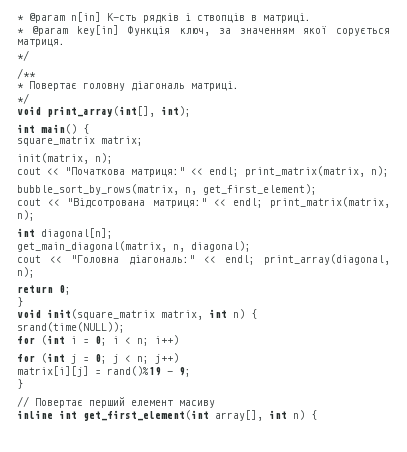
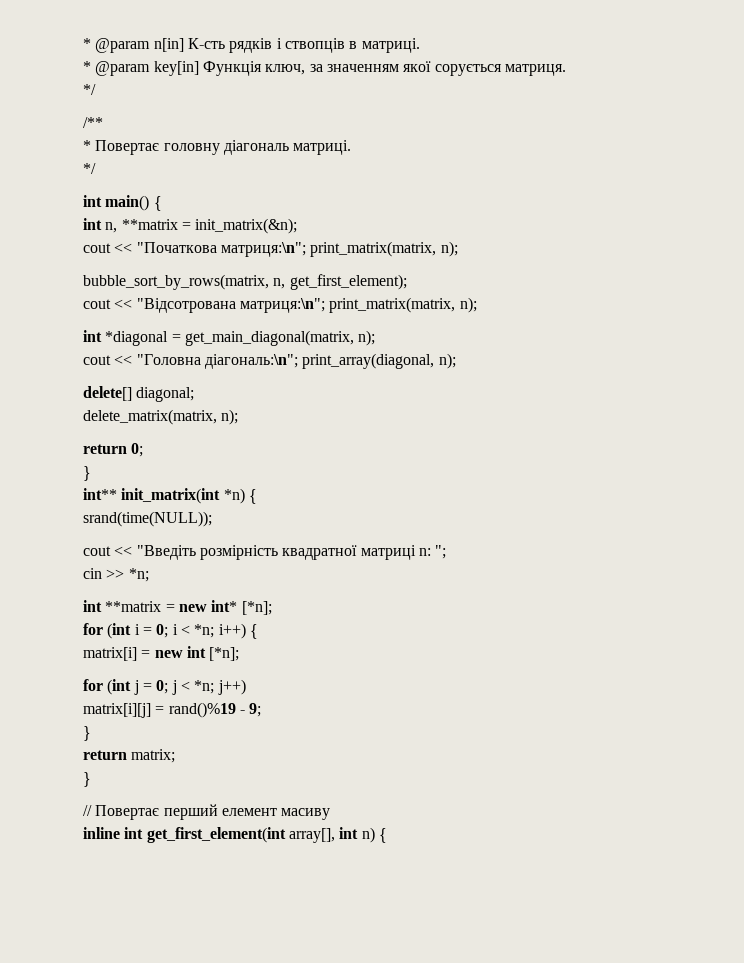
- void print_array(int[], int);
- square_matrix matrix;
- init(matrix, n);
+ int n, **matrix = init_matrix(&n);
- cout << "Початкова матриця:" << endl; print_matrix(matrix, n);
+ cout << "Початкова матриця:\n"; print_matrix(matrix, n);
- cout << "Відсотрована матриця:" << endl; print_matrix(matrix, n);
+ cout << "Відсотрована матриця:\n"; print_matrix(matrix, n);
- int diagonal[n];
- get_main_diagonal(matrix, n, diagonal);
+ int *diagonal = get_main_diagonal(matrix, n);
- cout << "Головна діагональ:" << endl; print_array(diagonal, n);
+ cout << "Головна діагональ:\n"; print_array(diagonal, n);
+ delete[] diagonal;
+ delete_matrix(matrix, n);
- void init(square_matrix matrix, int n) {
+ int** init_matrix(int *n) {
  srand(time(NULL));
+ cout << "Введіть розмірність квадратної матриці n: ";
+ cin >> *n;
+ int **matrix = new int* [*n];
- for (int i = 0; i < n; i++)
+ for (int i = 0; i < *n; i++) {
+ matrix[i] = new int [*n];
- for (int j = 0; j < n; j++)
+ for (int j = 0; j < *n; j++)
+ return matrix;
+ }

